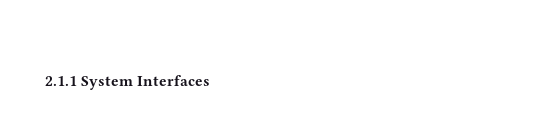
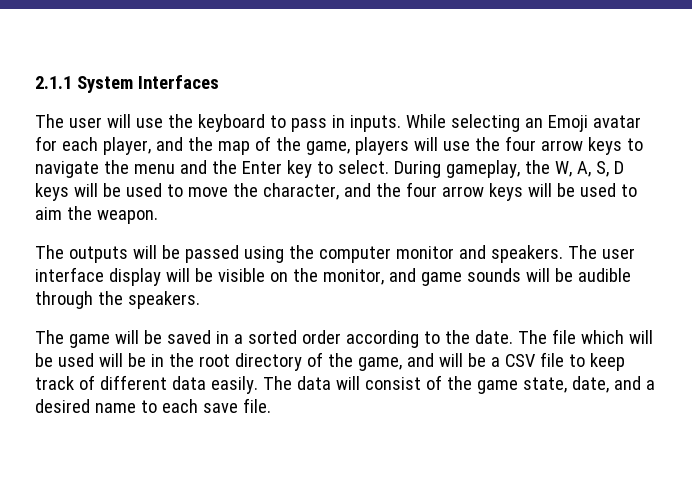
+ The user will use the keyboard to pass in inputs. While selecting an Emoji avatar for each player, and the map of the game, players will use the four arrow keys to navigate the menu and the Enter key to select. During gameplay, the W, A, S, D keys will be used to move the character, and the four arrow keys will be used to aim the weapon.
+ The outputs will be passed using the computer monitor and speakers. The user interface display will be visible on the monitor, and game sounds will be audible through the speakers.
+ The game will be saved in a sorted order according to the date. The file which will be used will be in the root directory of the game, and will be a CSV file to keep track of different data easily. The data will consist of the game state, date, and a desired name to each save file.

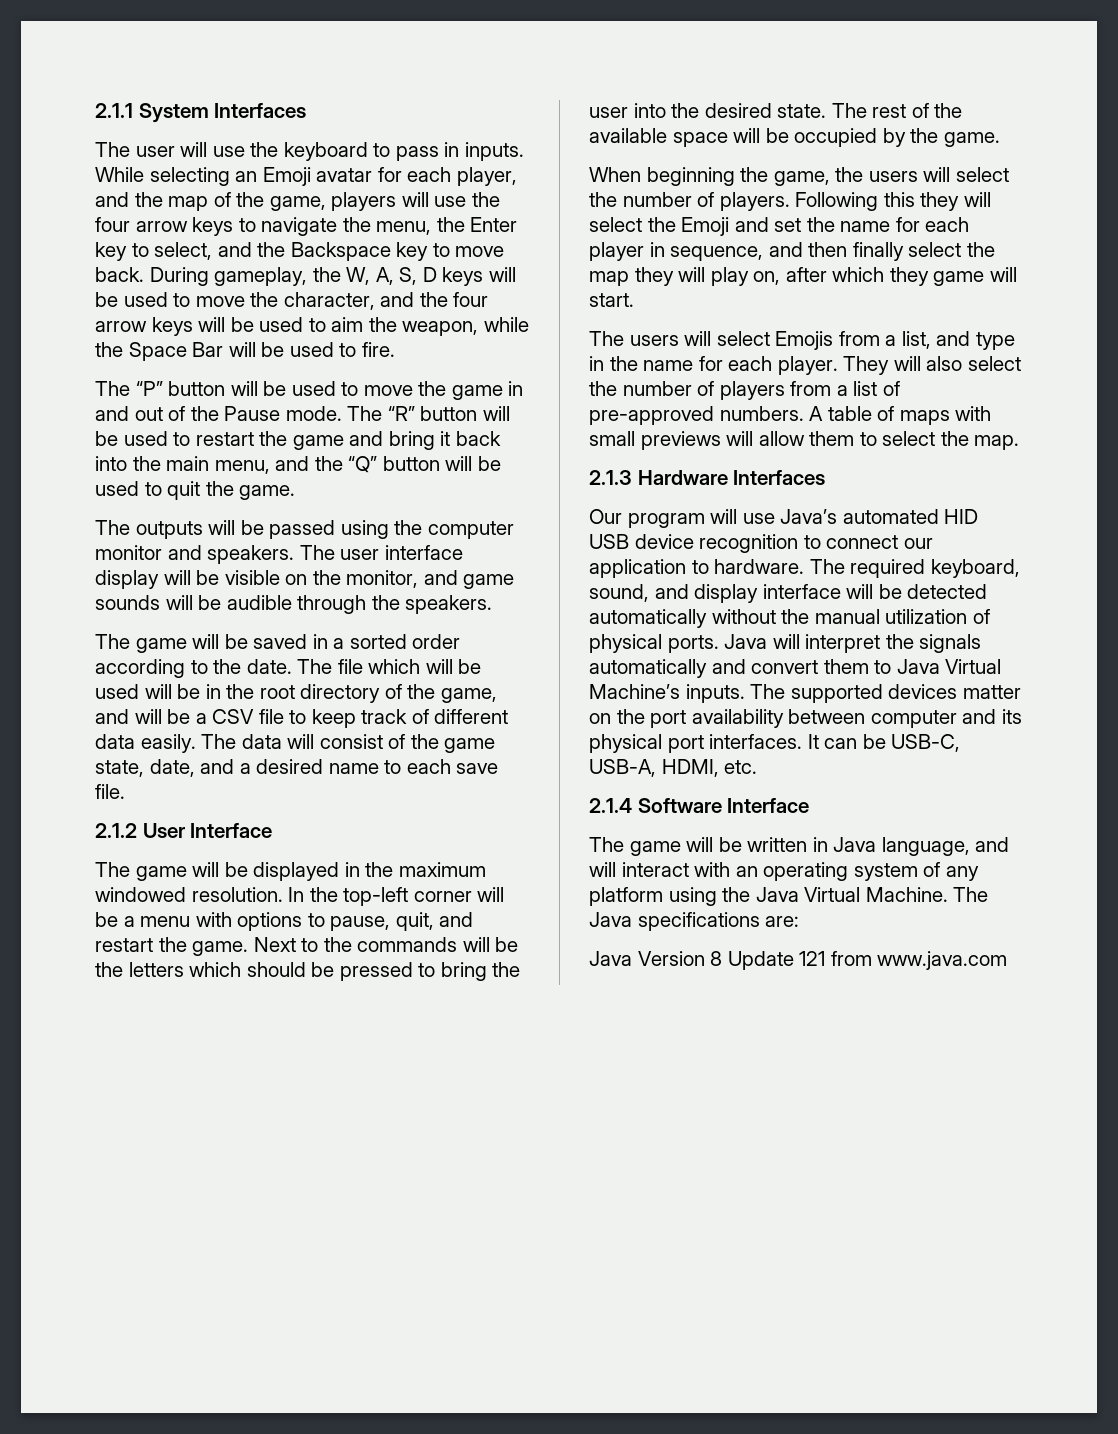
- While selecting an Emoji avatar for each player, and the map of the game, players will use the four arrow keys to navigate the menu and the Enter key to select.
+ While selecting an Emoji avatar for each player, and the map of the game, players will use the four arrow keys to navigate the menu, the Enter key to select, and the Backspace key to move back.
- During gameplay, the W, A, S, D keys will be used to move the character, and the four arrow keys will be used to aim the weapon.
+ During gameplay, the W, A, S, D keys will be used to move the character, and the four arrow keys will be used to aim the weapon, while the Space Bar will be used to fire.
+ The “P” button will be used to move the game in and out of the Pause mode. The “R” button will be used to restart the game and bring it back into the main menu, and the “Q” button will be used to quit the game.
+ 2.1.2 User Interface
+ The game will be displayed in the maximum windowed resolution. In the top-left corner will be a menu with options to pause, quit, and restart the game. Next to the commands will be the letters which should be pressed to bring the user into the desired state. The rest of the available space will be occupied by the game.
+ When beginning the game, the users will select the number of players. Following this they will select the Emoji and set the name for each player in sequence, and then finally select the map they will play on, after which they game will start.
+ The users will select Emojis from a list, and type in the name for each player. They will also select the number of players from a list of pre-approved numbers. A table of maps with small previews will allow them to select the map.
+ 2.1.3 Hardware Interfaces
+ Our program will use Java’s automated HID USB device recognition to connect our application to hardware. The required keyboard, sound, and display interface will be detected automatically without the manual utilization of physical ports. Java will interpret the signals automatically and convert them to Java Virtual Machine’s inputs. The supported devices matter on the port availability between computer and its physical port interfaces. It can be USB-C, USB-A, HDMI, etc.
+ 2.1.4 Software Interface
+ The game will be written in Java language, and will interact with an operating system of any platform using the Java Virtual Machine. The Java specifications are:
+ Java Version 8 Update 121 from www.java.com

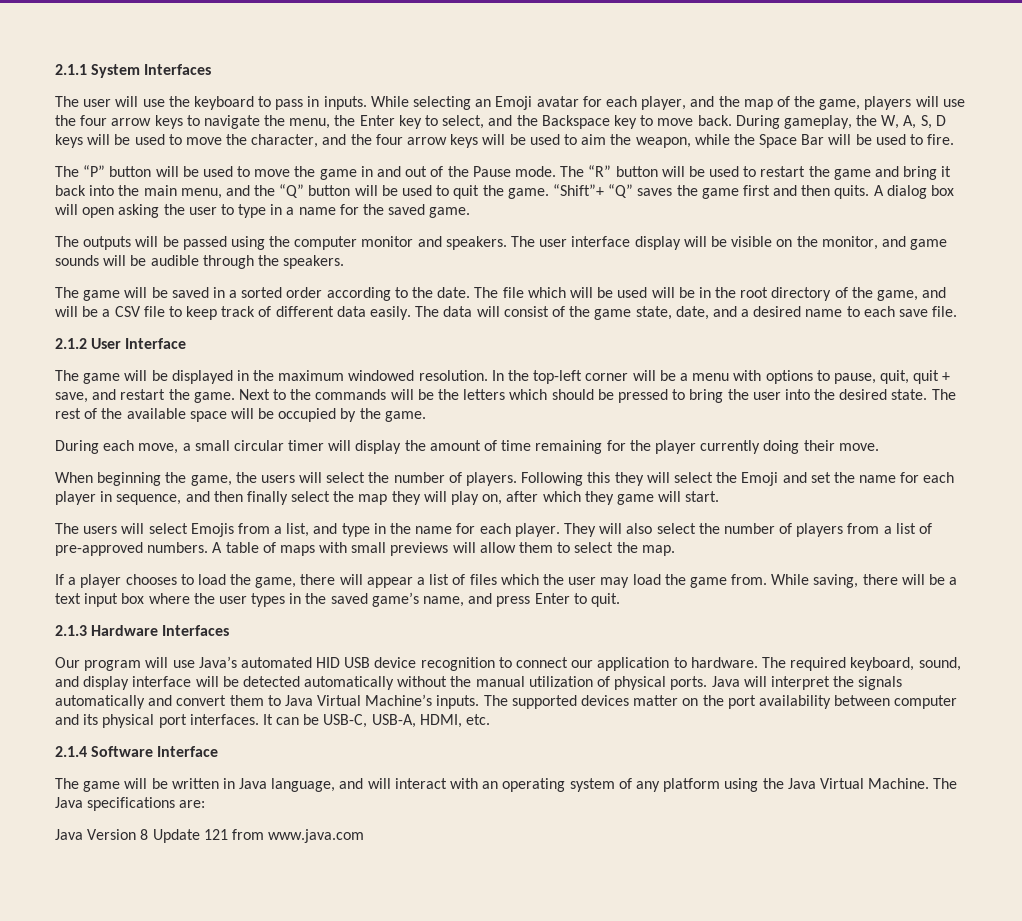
+ “Shift”+ “Q” saves the game first and then quits. A dialog box will open asking the user to type in a name for the saved game.
- In the top-left corner will be a menu with options to pause, quit, and restart the game.
+ In the top-left corner will be a menu with options to pause, quit, quit + save, and restart the game.
+ During each move, a small circular timer will display the amount of time remaining for the player currently doing their move.
+ If a player chooses to load the game, there will appear a list of files which the user may load the game from. While saving, there will be a text input box where the user types in the saved game’s name, and press Enter to quit.

